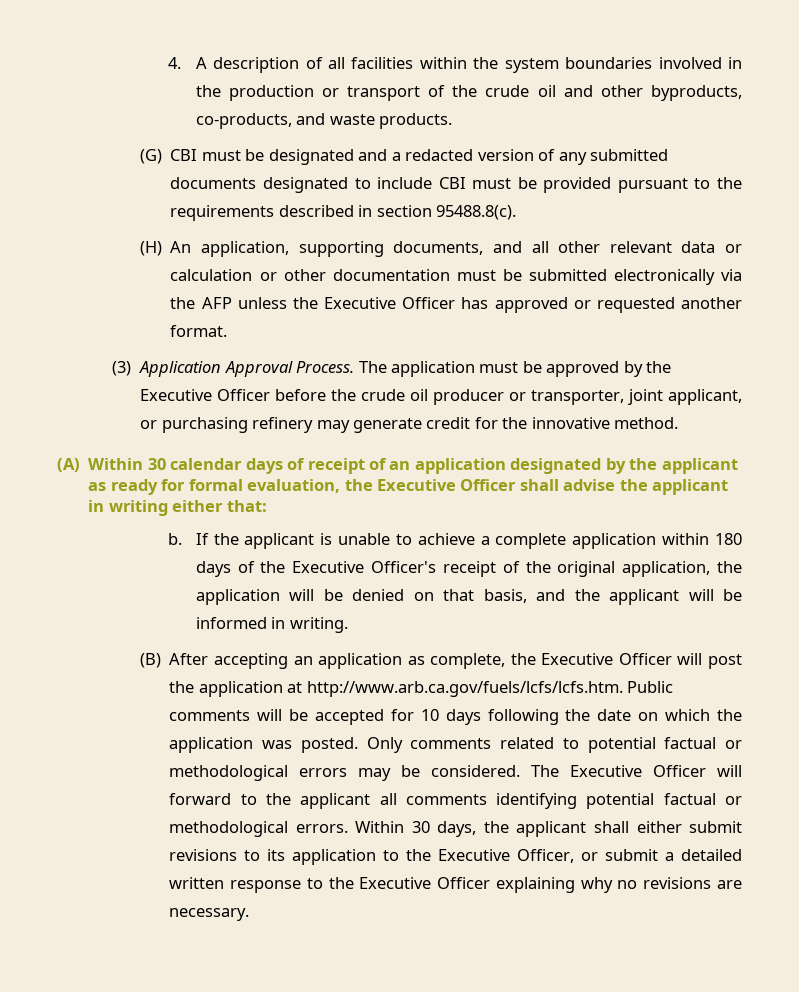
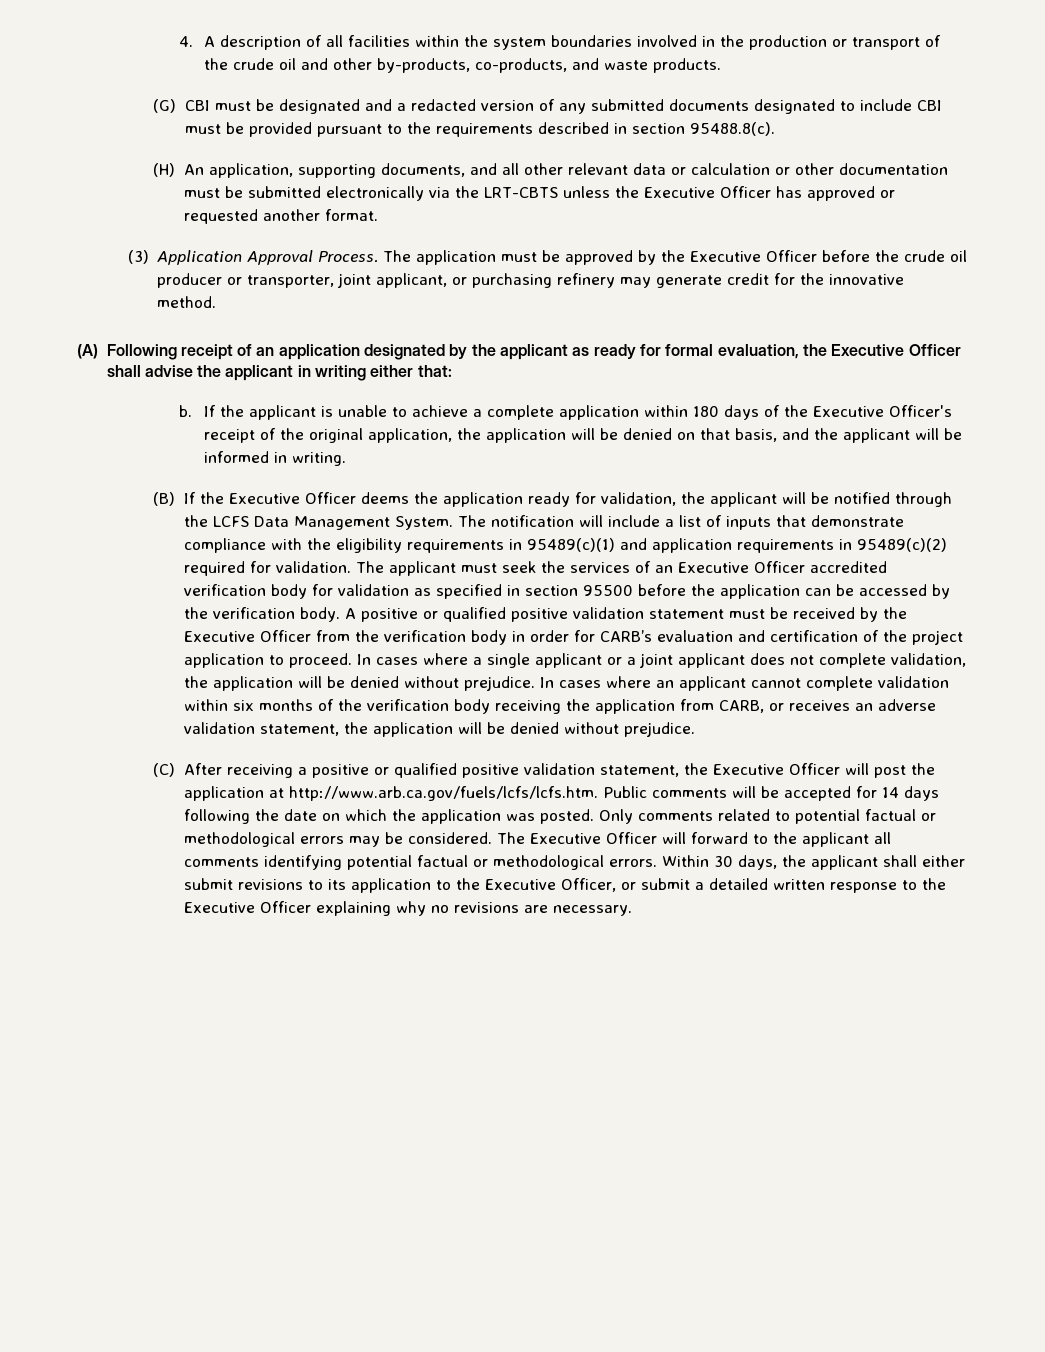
- 4. A description of all facilities within the system boundaries involved in the production or transport of the crude oil and other byproducts, co-products, and waste products.
+ 4. A description of all facilities within the system boundaries involved in the production or transport of the crude oil and other by-products, co-products, and waste products.
- (H) An application, supporting documents, and all other relevant data or calculation or other documentation must be submitted electronically via the AFP unless the Executive Officer has approved or requested another format.
+ (H) An application, supporting documents, and all other relevant data or calculation or other documentation must be submitted electronically via the LRT-CBTS unless the Executive Officer has approved or requested another format.
- (A) Within 30 calendar days of receipt of an application designated by the applicant as ready for formal evaluation, the Executive Officer shall advise the applicant in writing either that:
+ (A) Following receipt of an application designated by the applicant as ready for formal evaluation, the Executive Officer shall advise the applicant in writing either that:
- (B) After accepting an application as complete, the Executive Officer will post the application at http://www.arb.ca.gov/fuels/lcfs/lcfs.htm. Public comments will be accepted for 10 days following the date on which the application was posted.
+ (B) If the Executive Officer deems the application ready for validation, the applicant will be notified through the LCFS Data Management System. The notification will include a list of inputs that demonstrate compliance with the eligibility requirements in 95489(c)(1) and application requirements in 95489(c)(2) required for validation. The applicant must seek the services of an Executive Officer accredited verification body for validation as specified in section 95500 before the application can be accessed by the verification body. A positive or qualified positive validation statement must be received by the Executive Officer from the verification body in order for CARB’s evaluation and certification of the project application to proceed. In cases where a single applicant or a joint applicant does not complete validation, the application will be denied without prejudice. In cases where an applicant cannot complete validation within six months of the verification body receiving the application from CARB, or receives an adverse validation statement, the application will be denied without prejudice.
+ (C) After receiving a positive or qualified positive validation statement, the Executive Officer will post the application at http://www.arb.ca.gov/fuels/lcfs/lcfs.htm. Public comments will be accepted for 14 days following the date on which the application was posted.

